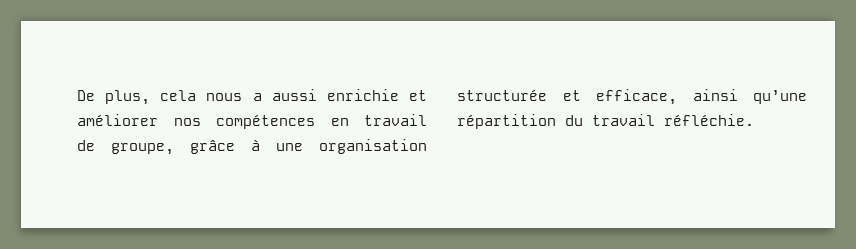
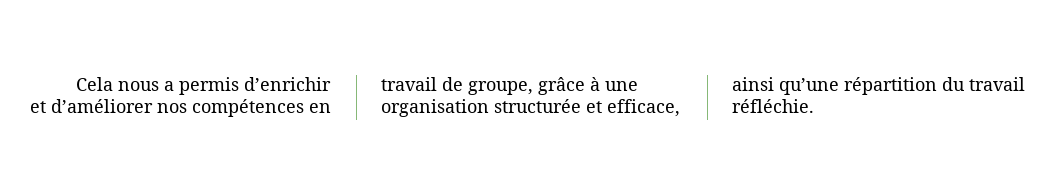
- De plus, cela nous a aussi enrichie et améliorer nos compétences en travail de groupe, grâce à une organisation structurée et efficace, ainsi qu’une répartition du travail réfléchie.
+ Cela nous a permis d’enrichir et d’améliorer nos compétences en travail de groupe, grâce à une organisation structurée et efficace, ainsi qu’une répartition du travail réfléchie.

